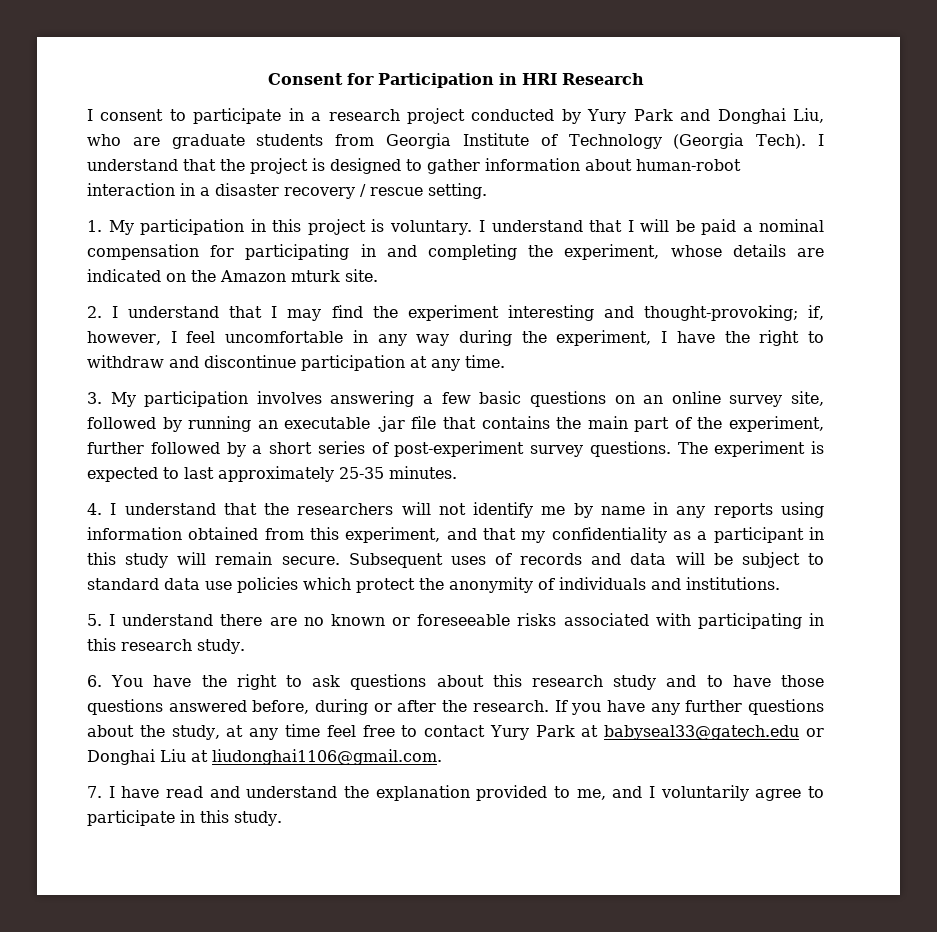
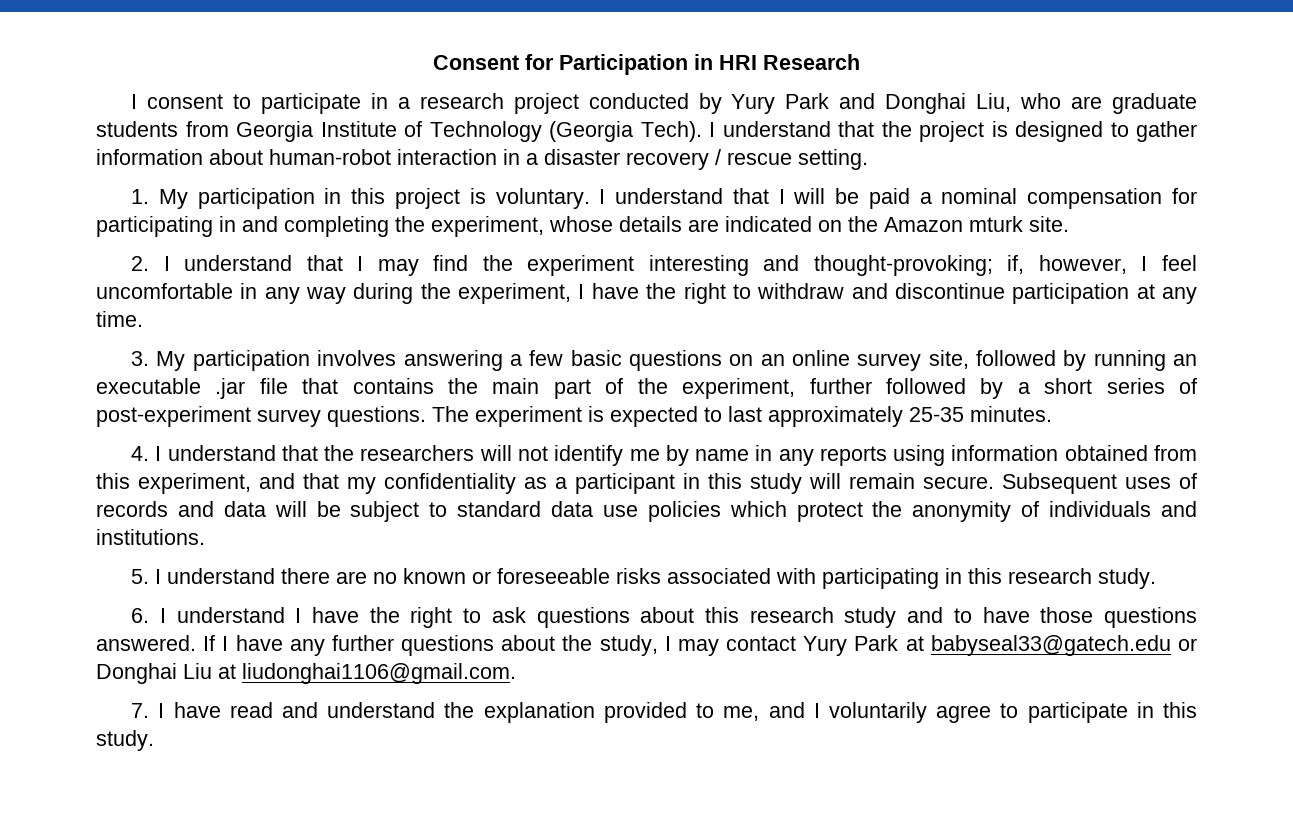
- 6. You have the right to ask questions about this research study and to have those questions answered before, during or after the research. If you have any further questions about the study, at any time feel free to contact Yury Park at babyseal33@gatech.edu or Donghai Liu at liudonghai1106@gmail.com.
+ 6. I understand I have the right to ask questions about this research study and to have those questions answered. If I have any further questions about the study, I may contact Yury Park at babyseal33@gatech.edu or Donghai Liu at liudonghai1106@gmail.com.

